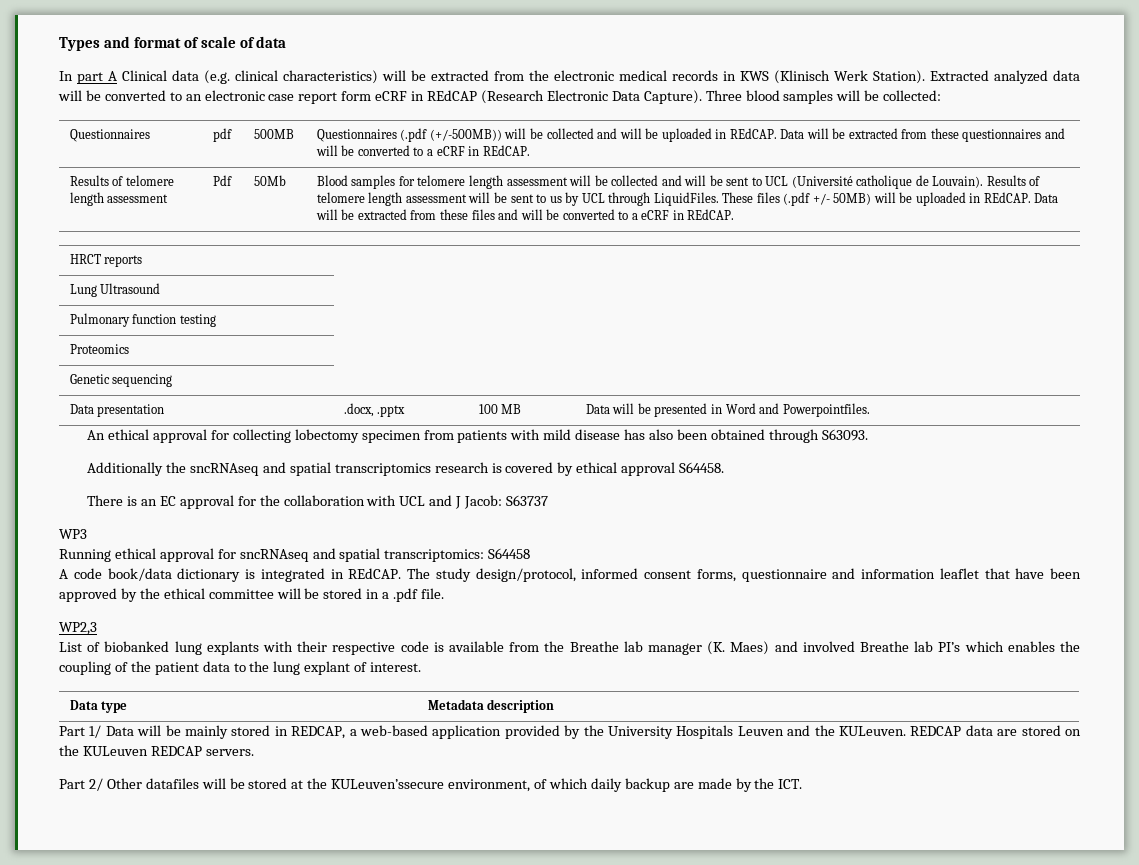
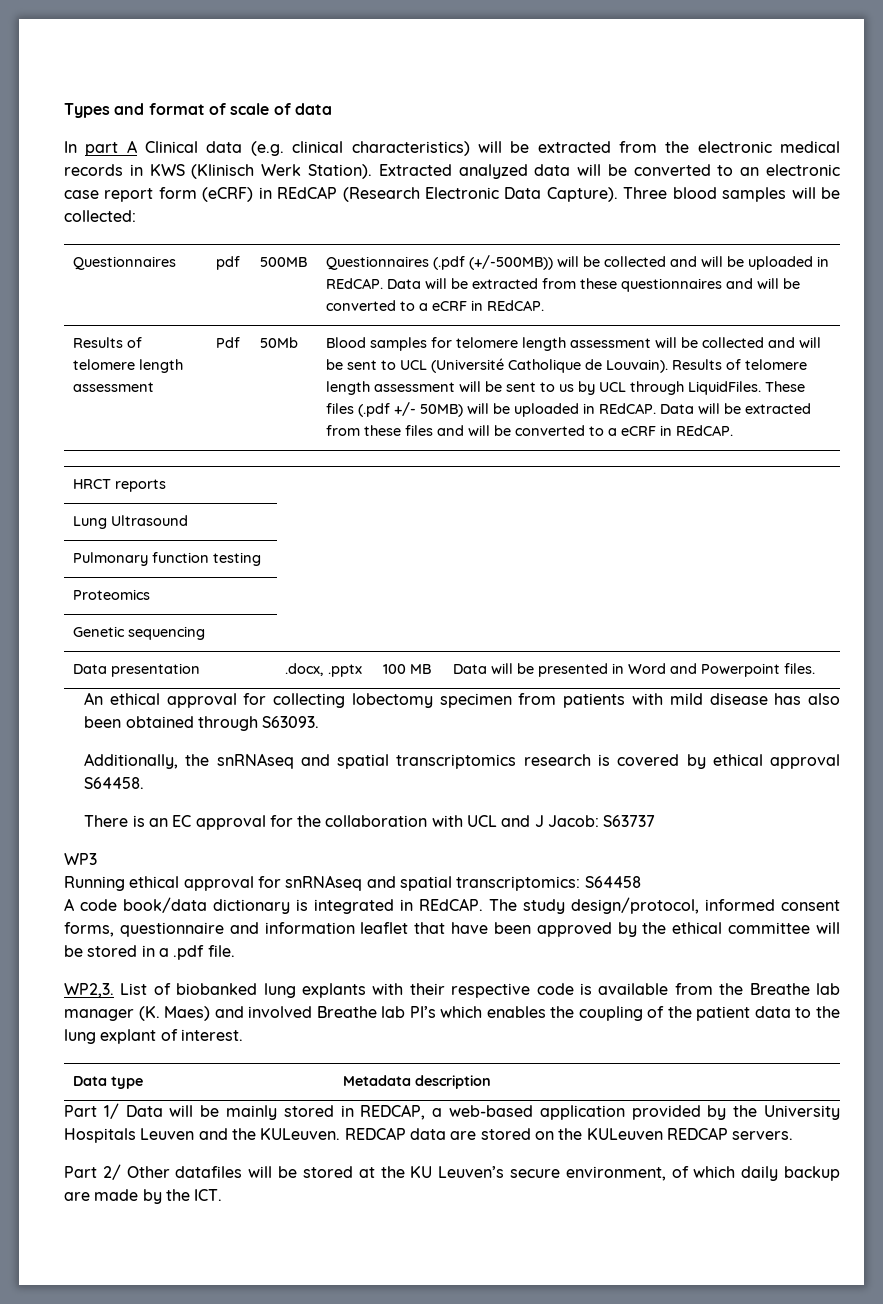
- Extracted analyzed data will be converted to an electronic case report form eCRF in REdCAP (Research Electronic Data Capture).
+ Extracted analyzed data will be converted to an electronic case report form (eCRF) in REdCAP (Research Electronic Data Capture).
- Blood samples for telomere length assessment will be collected and will be sent to UCL (Université catholique de Louvain).
+ Blood samples for telomere length assessment will be collected and will be sent to UCL (Université Catholique de Louvain).
- Data presentation | .docx, .pptx | 100 MB | Data will be presented in Word and Powerpointfiles.
+ Data presentation | .docx, .pptx | 100 MB | Data will be presented in Word and Powerpoint files.
- Additionally the sncRNAseq and spatial transcriptomics research is covered by ethical approval S64458.
+ Additionally, the snRNAseq and spatial transcriptomics research is covered by ethical approval S64458.
- Running ethical approval for sncRNAseq and spatial transcriptomics: S64458
+ Running ethical approval for snRNAseq and spatial transcriptomics: S64458
- WP2,3
- List of biobanked lung explants with their respective code is available from the Breathe lab manager (K. Maes) and involved Breathe lab PI’s which enables the coupling of the patient data to the lung explant of interest.
+ WP2,3. List of biobanked lung explants with their respective code is available from the Breathe lab manager (K. Maes) and involved Breathe lab PI’s which enables the coupling of the patient data to the lung explant of interest.
- Part 2/ Other datafiles will be stored at the KULeuven’ssecure environment, of which daily backup are made by the ICT.
+ Part 2/ Other datafiles will be stored at the KU Leuven’s secure environment, of which daily backup are made by the ICT.

